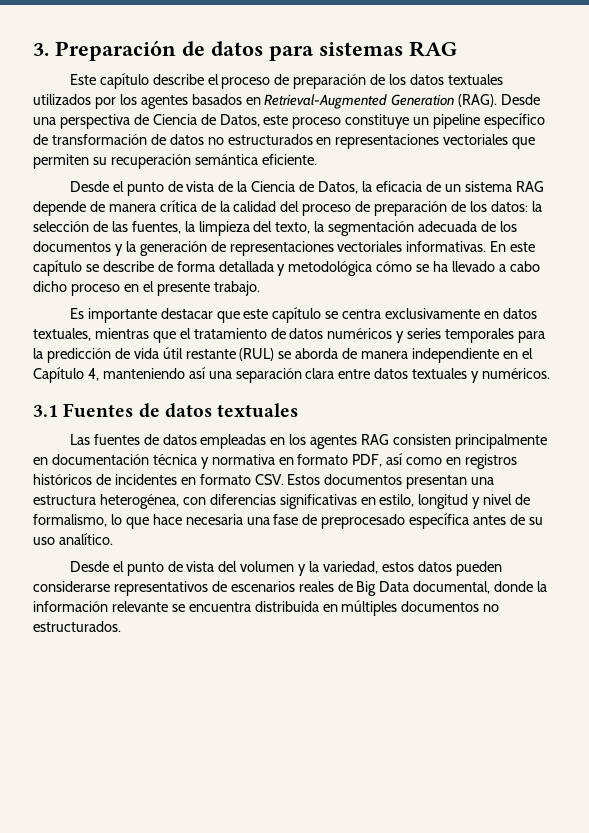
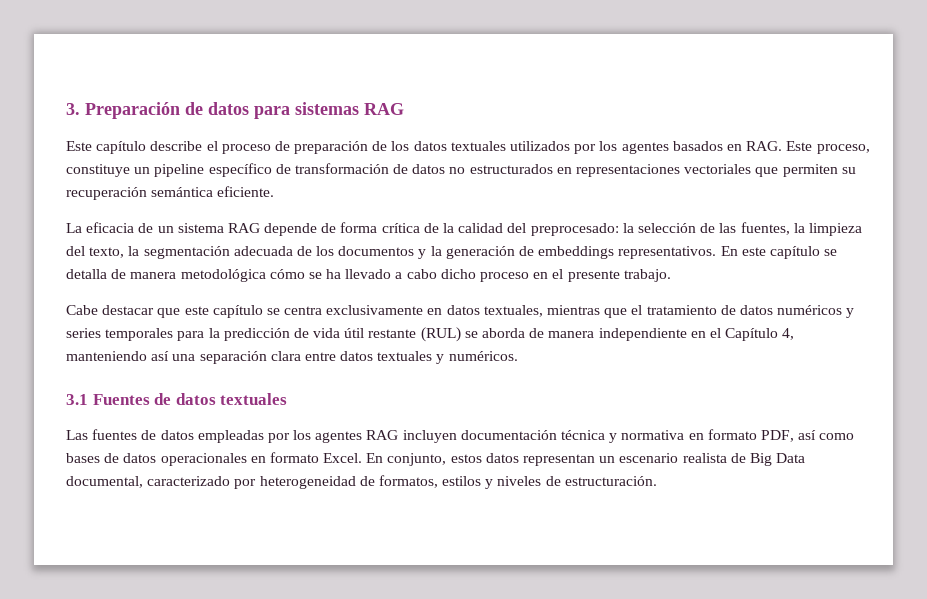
- Este capítulo describe el proceso de preparación de los datos textuales utilizados por los agentes basados en Retrieval-Augmented Generation (RAG). Desde una perspectiva de Ciencia de Datos, este proceso constituye un pipeline específico de transformación de datos no estructurados en representaciones vectoriales que permiten su recuperación semántica eficiente.
+ Este capítulo describe el proceso de preparación de los datos textuales utilizados por los agentes basados en RAG. Este proceso, constituye un pipeline específico de transformación de datos no estructurados en representaciones vectoriales que permiten su recuperación semántica eficiente.
- Desde el punto de vista de la Ciencia de Datos, la eficacia de un sistema RAG depende de manera crítica de la calidad del proceso de preparación de los datos: la selección de las fuentes, la limpieza del texto, la segmentación adecuada de los documentos y la generación de representaciones vectoriales informativas.
+ La eficacia de un sistema RAG depende de forma crítica de la calidad del preprocesado: la selección de las fuentes, la limpieza del texto, la segmentación adecuada de los documentos y la generación de embeddings representativos.
- En este capítulo se describe de forma detallada y metodológica cómo se ha llevado a cabo dicho proceso en el presente trabajo.
+ En este capítulo se detalla de manera metodológica cómo se ha llevado a cabo dicho proceso en el presente trabajo.
- Es importante destacar que este capítulo se centra exclusivamente en datos textuales, mientras que el tratamiento de datos numéricos y series temporales para la predicción de vida útil restante (RUL) se aborda de manera independiente en el Capítulo 4, manteniendo así una separación clara entre datos textuales y numéricos.
+ Cabe destacar que este capítulo se centra exclusivamente en datos textuales, mientras que el tratamiento de datos numéricos y series temporales para la predicción de vida útil restante (RUL) se aborda de manera independiente en el Capítulo 4, manteniendo así una separación clara entre datos textuales y numéricos.
- Las fuentes de datos empleadas en los agentes RAG consisten principalmente en documentación técnica y normativa en formato PDF, así como en registros históricos de incidentes en formato CSV. Estos documentos presentan una estructura heterogénea, con diferencias significativas en estilo, longitud y nivel de formalismo, lo que hace necesaria una fase de preprocesado específica antes de su uso analítico.
- Desde el punto de vista del volumen y la variedad, estos datos pueden considerarse representativos de escenarios reales de Big Data documental, donde la información relevante se encuentra distribuida en múltiples documentos no estructurados.
+ Las fuentes de datos empleadas por los agentes RAG incluyen documentación técnica y normativa en formato PDF, así como bases de datos operacionales en formato Excel. En conjunto, estos datos representan un escenario realista de Big Data documental, caracterizado por heterogeneidad de formatos, estilos y niveles de estructuración.

